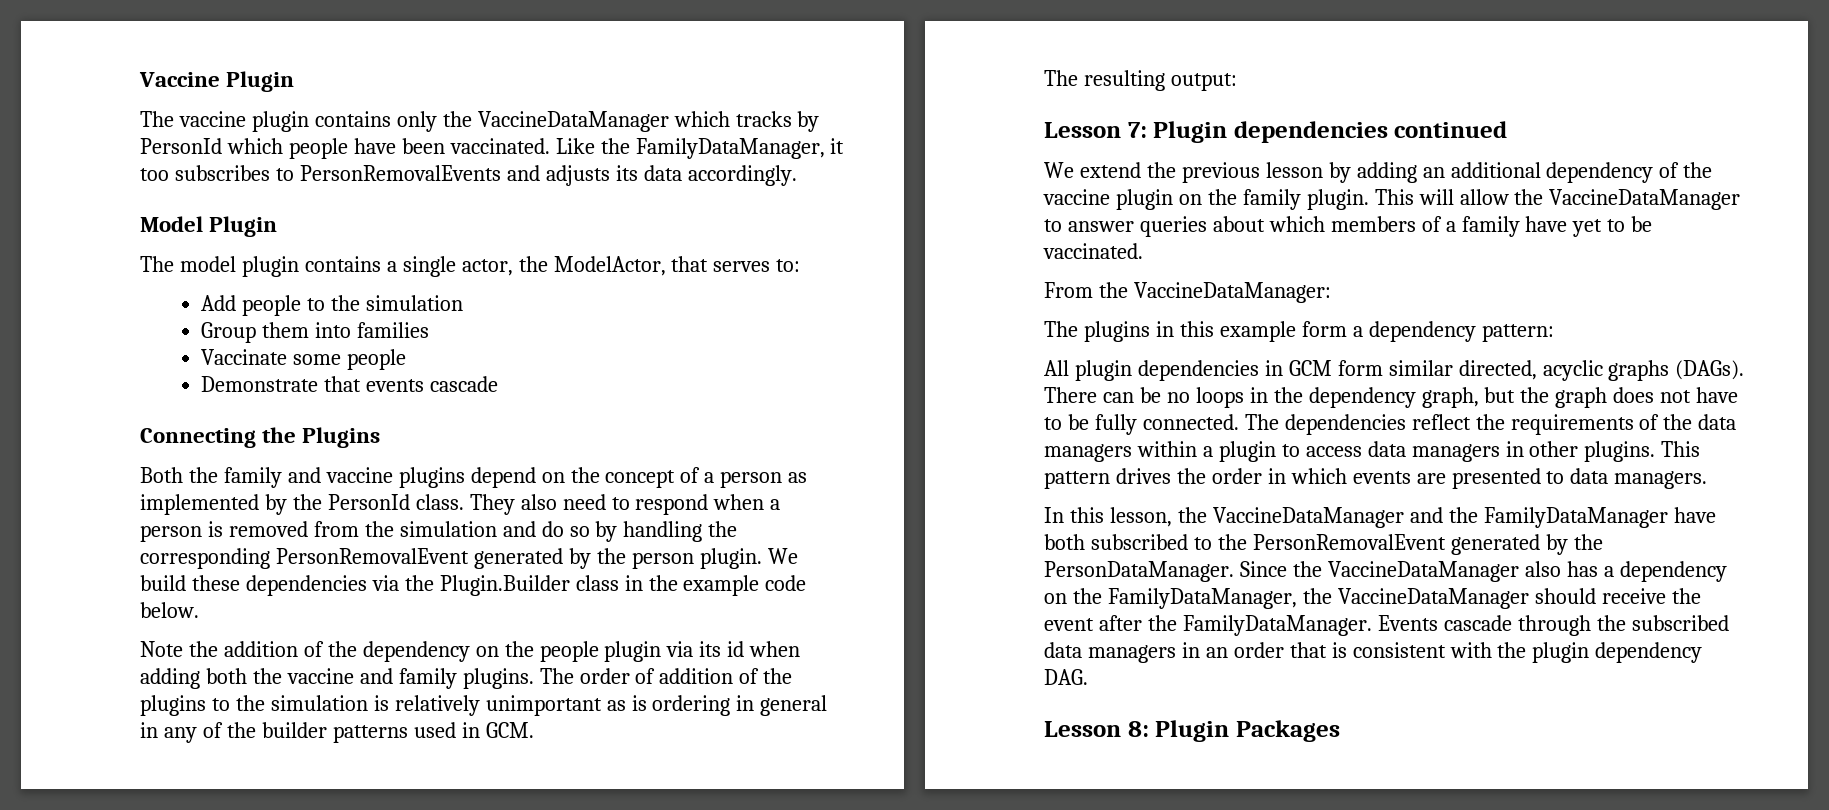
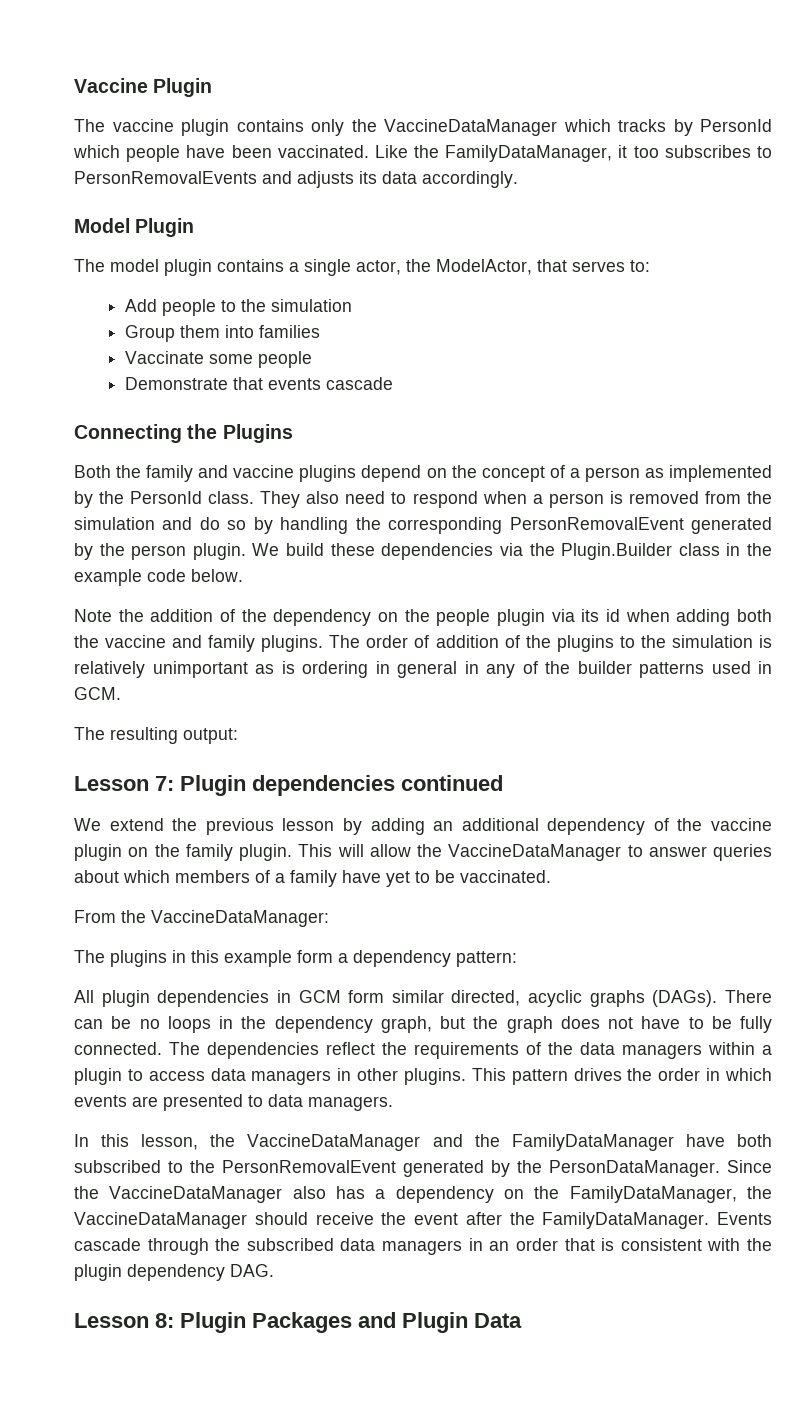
- Lesson 8: Plugin Packages
+ Lesson 8: Plugin Packages and Plugin Data

